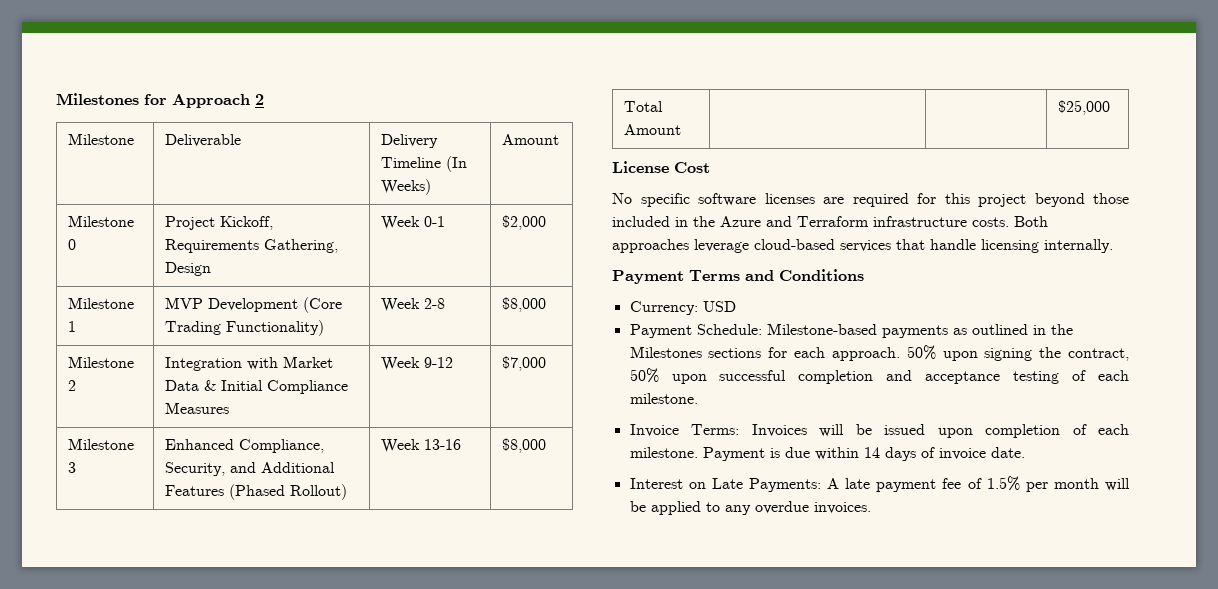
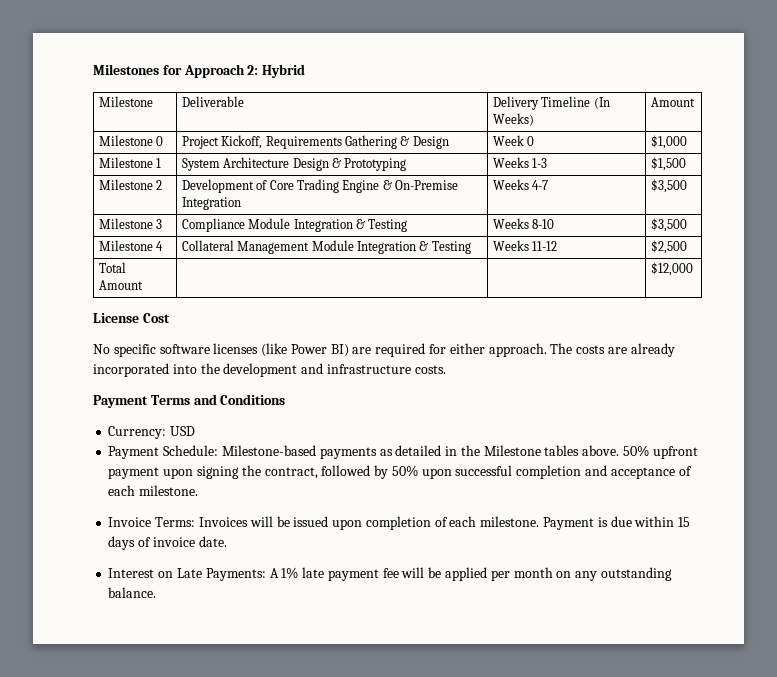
- Milestones for Approach 2
+ Milestones for Approach 2: Hybrid
- Milestone 0 | Project Kickoff, Requirements Gathering, Design | Week 0-1 | $2,000
+ Milestone 0 | Project Kickoff, Requirements Gathering & Design | Week 0 | $1,000
- Milestone 1 | MVP Development (Core Trading Functionality) | Week 2-8 | $8,000
- Milestone 2 | Integration with Market Data & Initial Compliance Measures | Week 9-12 | $7,000
- Milestone 3 | Enhanced Compliance, Security, and Additional Features (Phased Rollout) | Week 13-16 | $8,000
+ Milestone 1 | System Architecture Design & Prototyping | Weeks 1-3 | $1,500
+ Milestone 2 | Development of Core Trading Engine & On-Premise Integration | Weeks 4-7 | $3,500
+ Milestone 3 | Compliance Module Integration & Testing | Weeks 8-10 | $3,500
+ Milestone 4 | Collateral Management Module Integration & Testing | Weeks 11-12 | $2,500
- Total Amount | | | $25,000
+ Total Amount | | | $12,000
- No specific software licenses are required for this project beyond those included in the Azure and Terraform infrastructure costs. Both approaches leverage cloud-based services that handle licensing internally.
+ No specific software licenses (like Power BI) are required for either approach. The costs are already incorporated into the development and infrastructure costs.
- Payment Schedule: Milestone-based payments as outlined in the Milestones sections for each approach. 50% upon signing the contract, 50% upon successful completion and acceptance testing of each milestone.
+ Payment Schedule: Milestone-based payments as detailed in the Milestone tables above. 50% upfront payment upon signing the contract, followed by 50% upon successful completion and acceptance of each milestone.
- Payment is due within 14 days of invoice date.
+ Payment is due within 15 days of invoice date.
- Interest on Late Payments: A late payment fee of 1.5% per month will be applied to any overdue invoices.
+ Interest on Late Payments: A 1% late payment fee will be applied per month on any outstanding balance.

